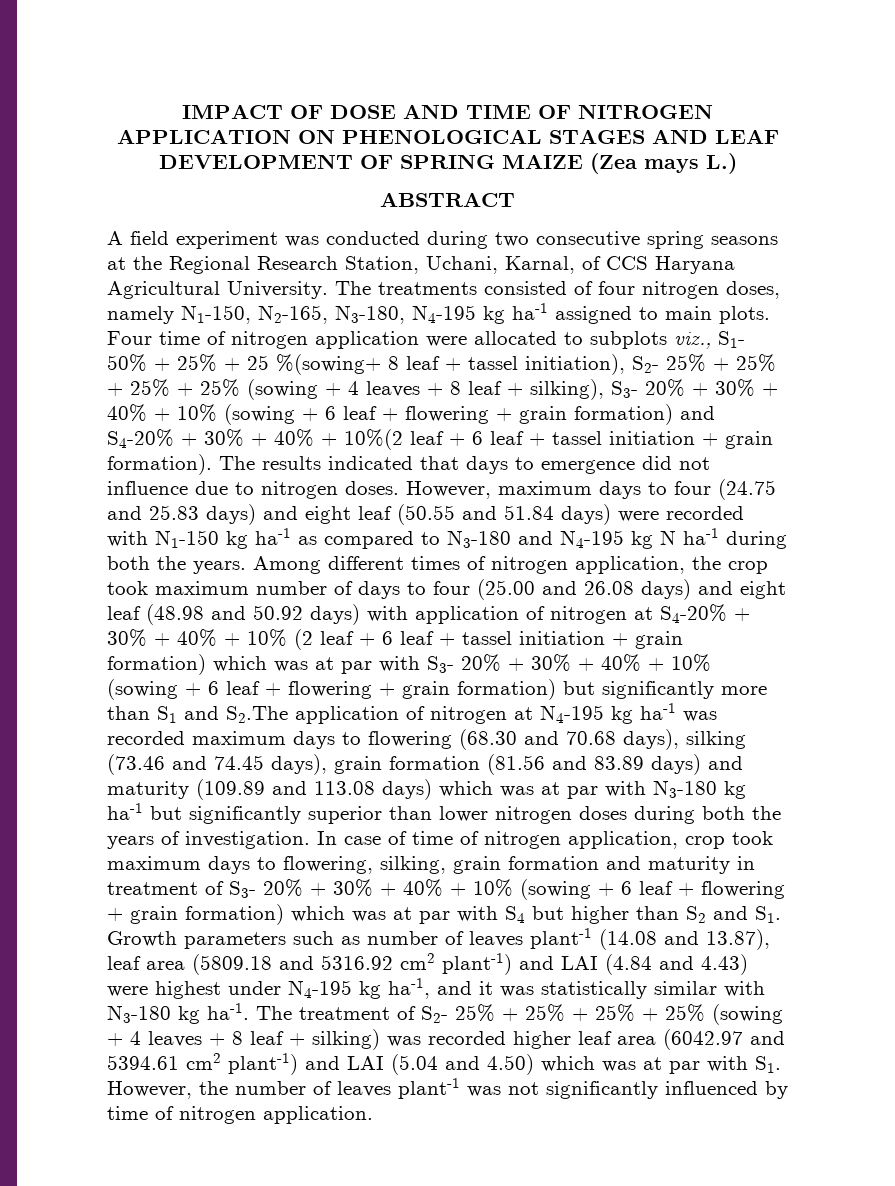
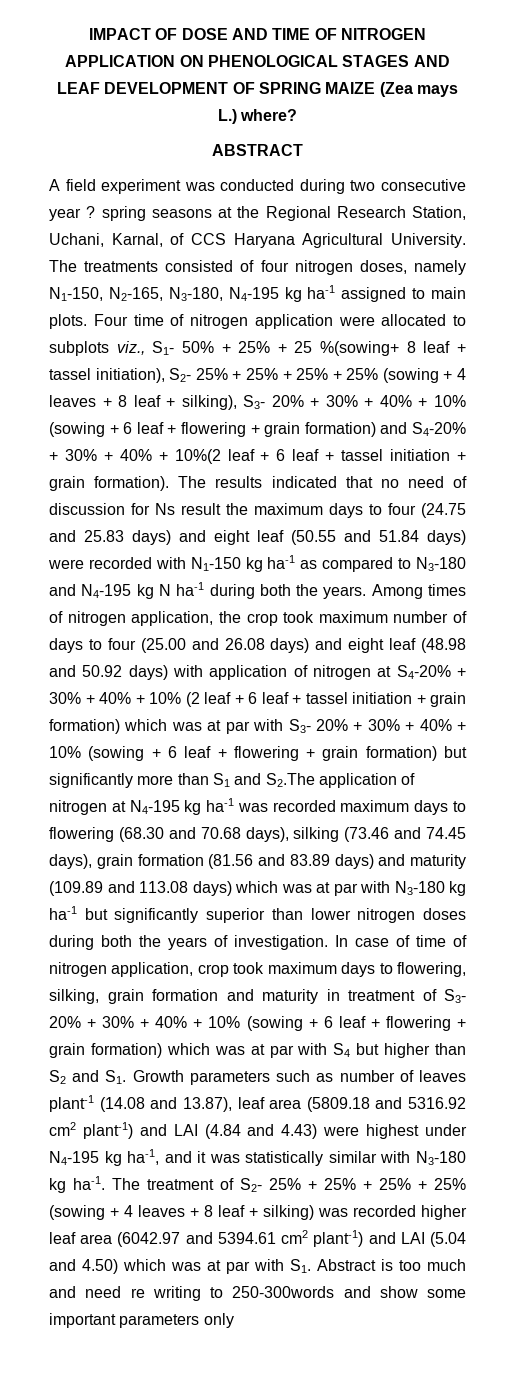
- IMPACT OF DOSE AND TIME OF NITROGEN APPLICATION ON PHENOLOGICAL STAGES AND LEAF DEVELOPMENT OF SPRING MAIZE (Zea mays L.)
+ IMPACT OF DOSE AND TIME OF NITROGEN APPLICATION ON PHENOLOGICAL STAGES AND LEAF DEVELOPMENT OF SPRING MAIZE (Zea mays L.) where?
- A field experiment was conducted during two consecutive spring seasons at the Regional Research Station, Uchani, Karnal, of CCS Haryana Agricultural University.
+ A field experiment was conducted during two consecutive year ? spring seasons at the Regional Research Station, Uchani, Karnal, of CCS Haryana Agricultural University.
- The results indicated that days to emergence did not influence due to nitrogen doses. However, maximum days to four (24.75 and 25.83 days) and eight leaf (50.55 and 51.84 days) were recorded with N1-150 kg ha-1 as compared to N3-180 and N4-195 kg N ha-1 during both the years.
+ The results indicated that no need of discussion for Ns result the maximum days to four (24.75 and 25.83 days) and eight leaf (50.55 and 51.84 days) were recorded with N1-150 kg ha-1 as compared to N3-180 and N4-195 kg N ha-1 during both the years.
- Among different times of nitrogen application, the crop took maximum number of days to four (25.00 and 26.08 days) and eight leaf (48.98 and 50.92 days) with application of nitrogen at S4-20% + 30% + 40% + 10% (2 leaf + 6 leaf + tassel initiation + grain formation) which was at par with S3- 20% + 30% + 40% + 10% (sowing + 6 leaf + flowering + grain formation) but significantly more than S1 and S2.The application of nitrogen at N4-195 kg ha-1 was recorded maximum days to flowering (68.30 and 70.68 days), silking (73.46 and 74.45 days), grain formation (81.56 and 83.89 days) and maturity (109.89 and 113.08 days) which was at par with N3-180 kg ha-1 but significantly superior than lower nitrogen doses during both the years of investigation.
+ Among times of nitrogen application, the crop took maximum number of days to four (25.00 and 26.08 days) and eight leaf (48.98 and 50.92 days) with application of nitrogen at S4-20% + 30% + 40% + 10% (2 leaf + 6 leaf + tassel initiation + grain formation) which was at par with S3- 20% + 30% + 40% + 10% (sowing + 6 leaf + flowering + grain formation) but significantly more than S1 and S2.The application of nitrogen at N4-195 kg ha-1 was recorded maximum days to flowering (68.30 and 70.68 days), silking (73.46 and 74.45 days), grain formation (81.56 and 83.89 days) and maturity (109.89 and 113.08 days) which was at par with N3-180 kg ha-1 but significantly superior than lower nitrogen doses during both the years of investigation.
- The treatment of S2- 25% + 25% + 25% + 25% (sowing + 4 leaves + 8 leaf + silking) was recorded higher leaf area (6042.97 and 5394.61 cm2 plant-1) and LAI (5.04 and 4.50) which was at par with S1. However, the number of leaves plant-1 was not significantly influenced by time of nitrogen application.
+ The treatment of S2- 25% + 25% + 25% + 25% (sowing + 4 leaves + 8 leaf + silking) was recorded higher leaf area (6042.97 and 5394.61 cm2 plant-1) and LAI (5.04 and 4.50) which was at par with S1. Abstract is too much and need re writing to 250-300words and show some important parameters only

